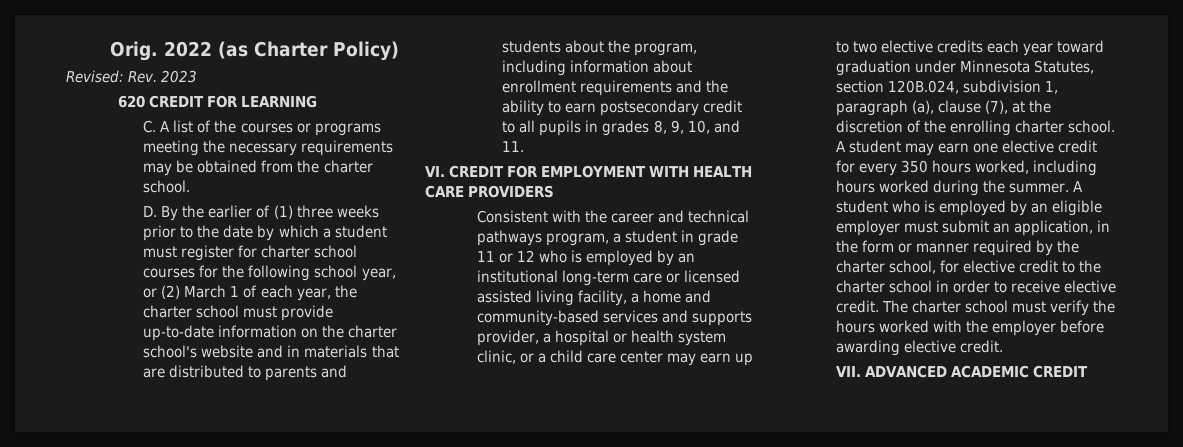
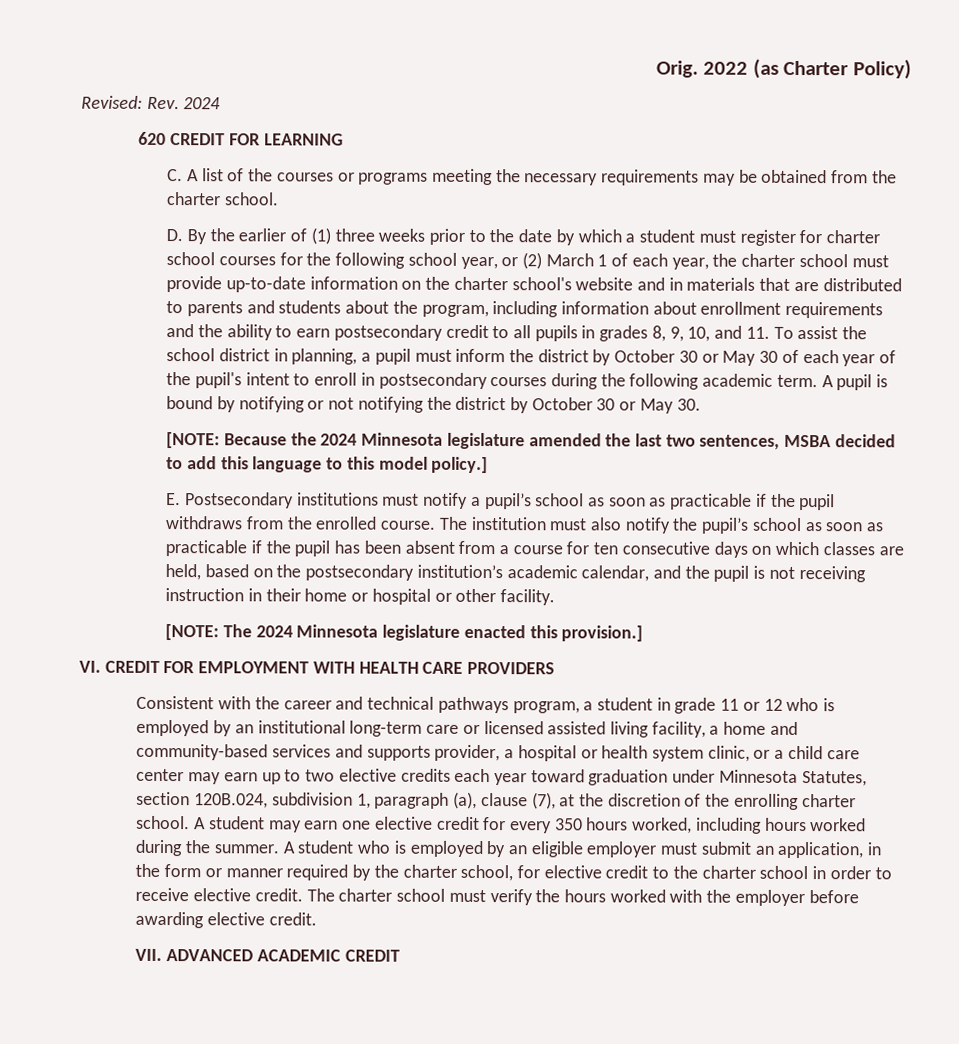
- Revised: Rev. 2023
+ Revised: Rev. 2024
- D. By the earlier of (1) three weeks prior to the date by which a student must register for charter school courses for the following school year, or (2) March 1 of each year, the charter school must provide up-to-date information on the charter school's website and in materials that are distributed to parents and students about the program, including information about enrollment requirements and the ability to earn postsecondary credit to all pupils in grades 8, 9, 10, and 11.
+ D. By the earlier of (1) three weeks prior to the date by which a student must register for charter school courses for the following school year, or (2) March 1 of each year, the charter school must provide up-to-date information on the charter school's website and in materials that are distributed to parents and students about the program, including information about enrollment requirements and the ability to earn postsecondary credit to all pupils in grades 8, 9, 10, and 11. To assist the school district in planning, a pupil must inform the district by October 30 or May 30 of each year of the pupil's intent to enroll in postsecondary courses during the following academic term. A pupil is bound by notifying or not notifying the district by October 30 or May 30.
+ [NOTE: Because the 2024 Minnesota legislature amended the last two sentences, MSBA decided to add this language to this model policy.]
+ E. Postsecondary institutions must notify a pupil’s school as soon as practicable if the pupil withdraws from the enrolled course. The institution must also notify the pupil’s school as soon as practicable if the pupil has been absent from a course for ten consecutive days on which classes are held, based on the postsecondary institution’s academic calendar, and the pupil is not receiving instruction in their home or hospital or other facility.
+ [NOTE: The 2024 Minnesota legislature enacted this provision.]

